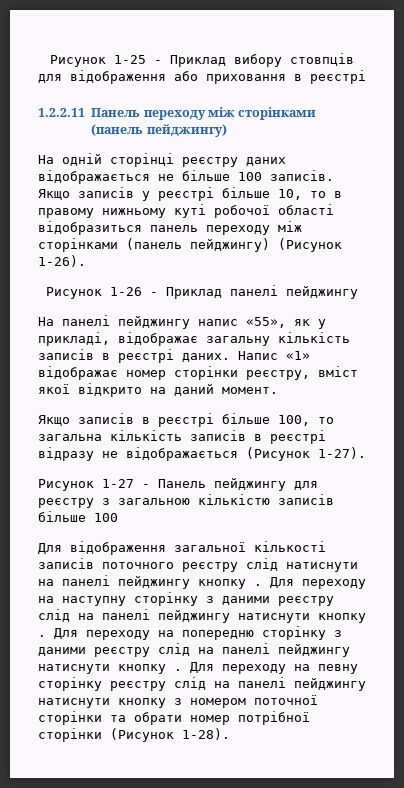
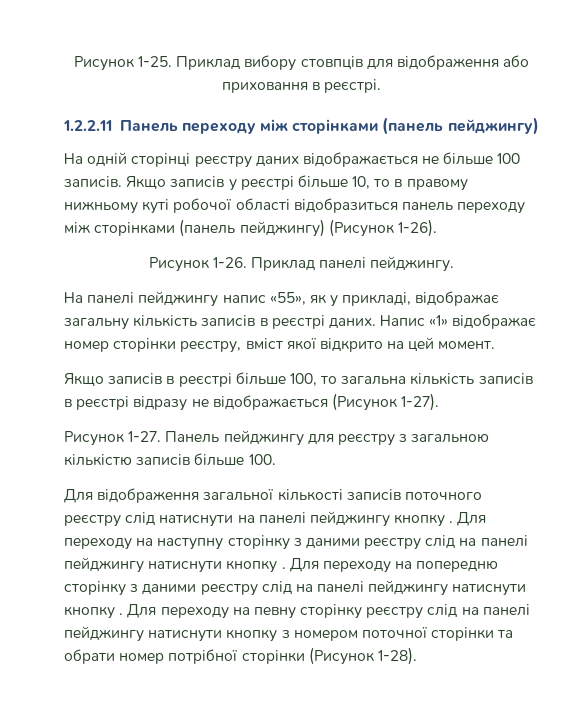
- Рисунок 1-25 - Приклад вибору стовпців для відображення або приховання в реєстрі
+ Рисунок 1-25. Приклад вибору стовпців для відображення або приховання в реєстрі.
- Рисунок 1-26 - Приклад панелі пейджингу
+ Рисунок 1-26. Приклад панелі пейджингу.
- Напис «1» відображає номер сторінки реєстру, вміст якої відкрито на даний момент.
+ Напис «1» відображає номер сторінки реєстру, вміст якої відкрито на цей момент.
- Рисунок 1-27 - Панель пейджингу для реєстру з загальною кількістю записів більше 100
+ Рисунок 1-27. Панель пейджингу для реєстру з загальною кількістю записів більше 100.

